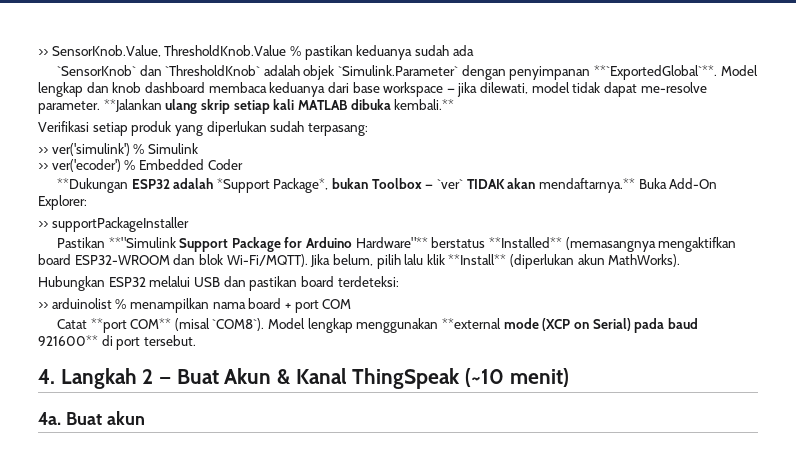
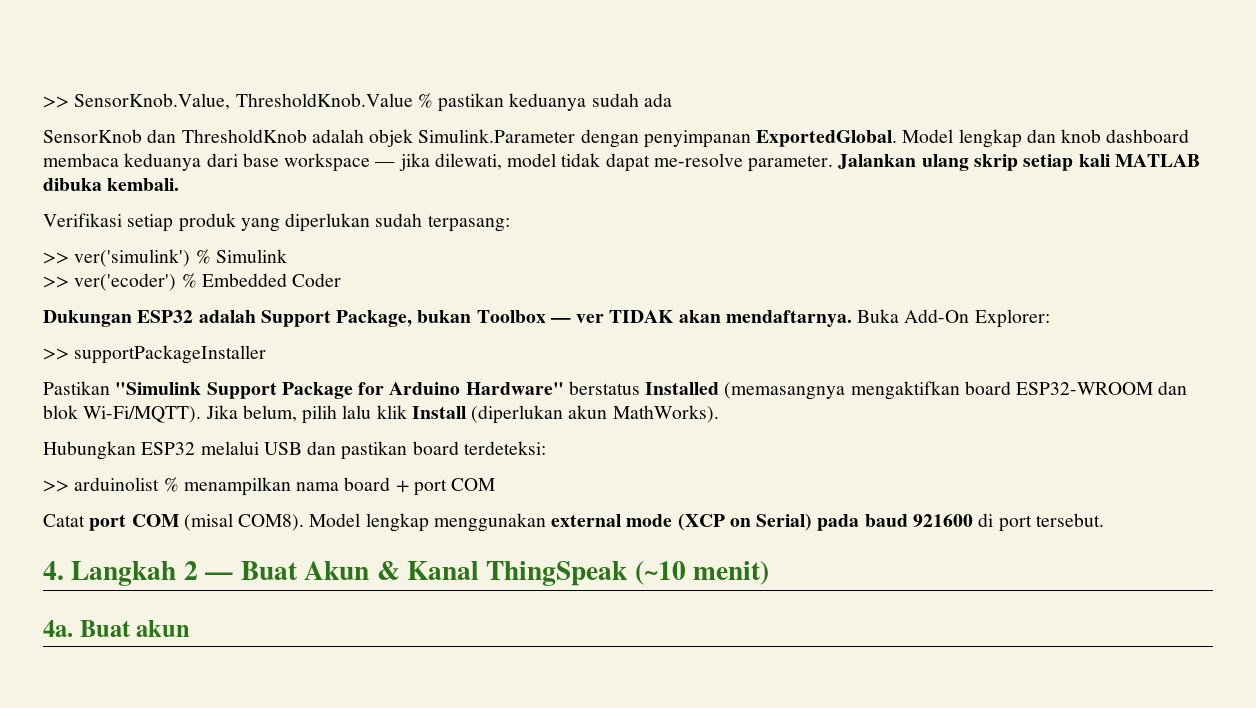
- `SensorKnob` dan `ThresholdKnob` adalah objek `Simulink.Parameter` dengan penyimpanan **`ExportedGlobal`**.
+ SensorKnob dan ThresholdKnob adalah objek Simulink.Parameter dengan penyimpanan ExportedGlobal.
- **Jalankan ulang skrip setiap kali MATLAB dibuka kembali.**
+ Jalankan ulang skrip setiap kali MATLAB dibuka kembali.
- **Dukungan ESP32 adalah *Support Package*, bukan Toolbox — `ver` TIDAK akan mendaftarnya.** Buka Add-On Explorer:
+ Dukungan ESP32 adalah Support Package, bukan Toolbox — ver TIDAK akan mendaftarnya. Buka Add-On Explorer:
- Pastikan **"Simulink Support Package for Arduino Hardware"** berstatus **Installed** (memasangnya mengaktifkan board ESP32-WROOM dan blok Wi-Fi/MQTT).
+ Pastikan "Simulink Support Package for Arduino Hardware" berstatus Installed (memasangnya mengaktifkan board ESP32-WROOM dan blok Wi-Fi/MQTT).
- Jika belum, pilih lalu klik **Install** (diperlukan akun MathWorks).
+ Jika belum, pilih lalu klik Install (diperlukan akun MathWorks).
- Catat **port COM** (misal `COM8`).
+ Catat port COM (misal COM8).
- Model lengkap menggunakan **external mode (XCP on Serial) pada baud 921600** di port tersebut.
+ Model lengkap menggunakan external mode (XCP on Serial) pada baud 921600 di port tersebut.

